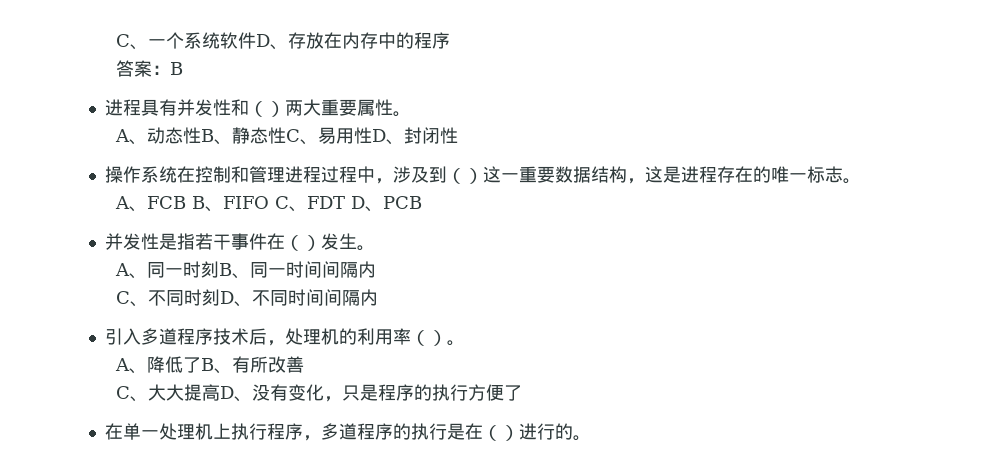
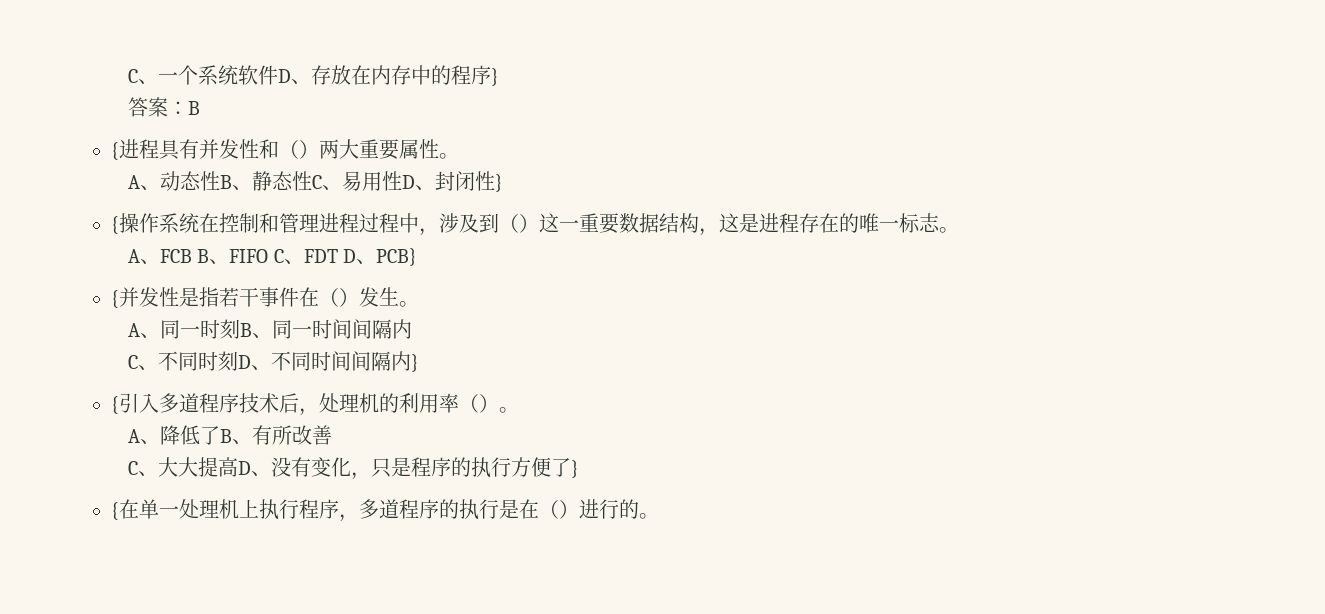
- C、一个系统软件D、存放在内存中的程序
+ C、一个系统软件D、存放在内存中的程序}
- 进程具有并发性和（）两大重要属性。
+ {进程具有并发性和（）两大重要属性。
- A、动态性B、静态性C、易用性D、封闭性
- 操作系统在控制和管理进程过程中，涉及到（）这一重要数据结构，这是进程存在的唯一标志。
+ A、动态性B、静态性C、易用性D、封闭性}
+ {操作系统在控制和管理进程过程中，涉及到（）这一重要数据结构，这是进程存在的唯一标志。
- A、FCB B、FIFO C、FDT D、PCB
- 并发性是指若干事件在（）发生。
+ A、FCB B、FIFO C、FDT D、PCB}
+ {并发性是指若干事件在（）发生。
- C、不同时刻D、不同时间间隔内
- 引入多道程序技术后，处理机的利用率（）。
+ C、不同时刻D、不同时间间隔内}
+ {引入多道程序技术后，处理机的利用率（）。
- C、大大提高D、没有变化，只是程序的执行方便了
- 在单一处理机上执行程序，多道程序的执行是在（）进行的。
+ C、大大提高D、没有变化，只是程序的执行方便了}
+ {在单一处理机上执行程序，多道程序的执行是在（）进行的。

